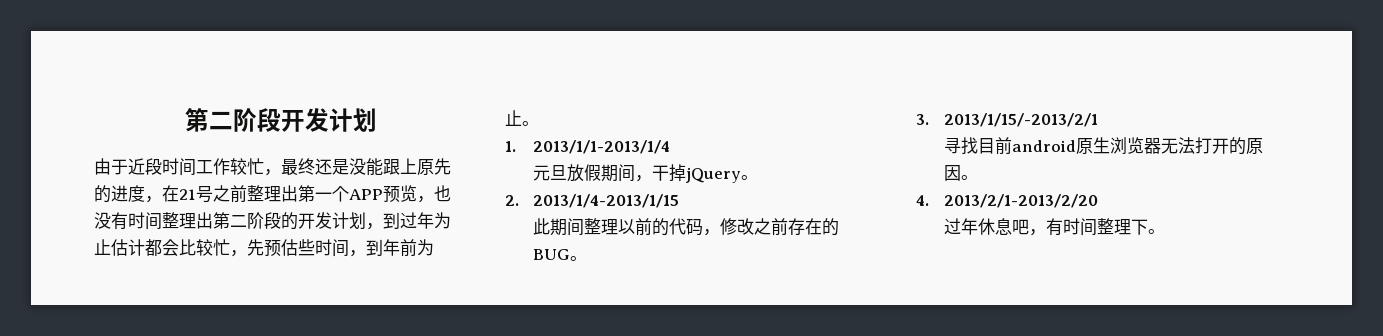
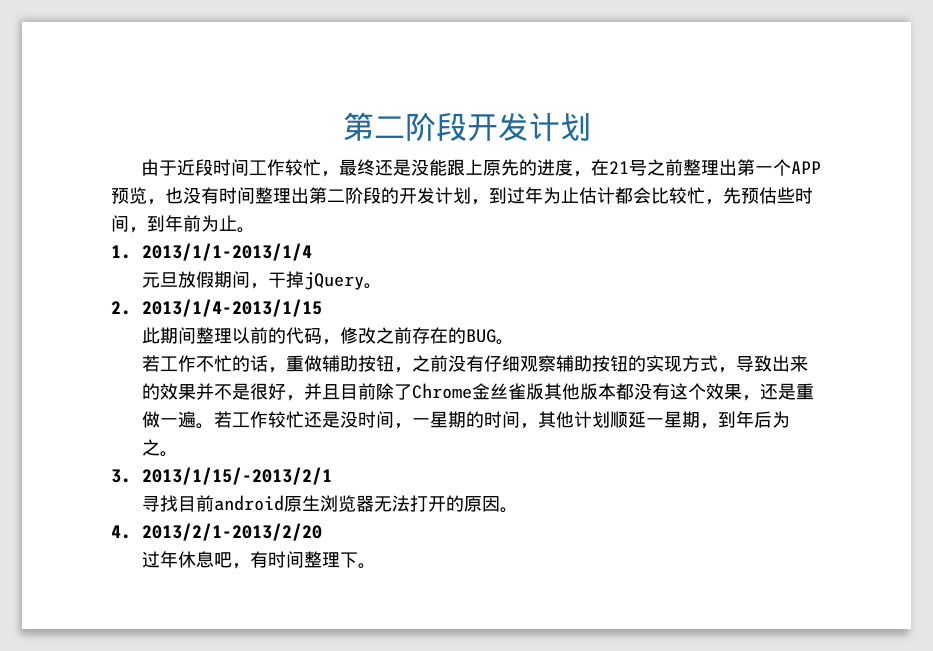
+ 若工作不忙的话，重做辅助按钮，之前没有仔细观察辅助按钮的实现方式，导致出来的效果并不是很好，并且目前除了Chrome金丝雀版其他版本都没有这个效果，还是重做一遍。若工作较忙还是没时间，一星期的时间，其他计划顺延一星期，到年后为之。

